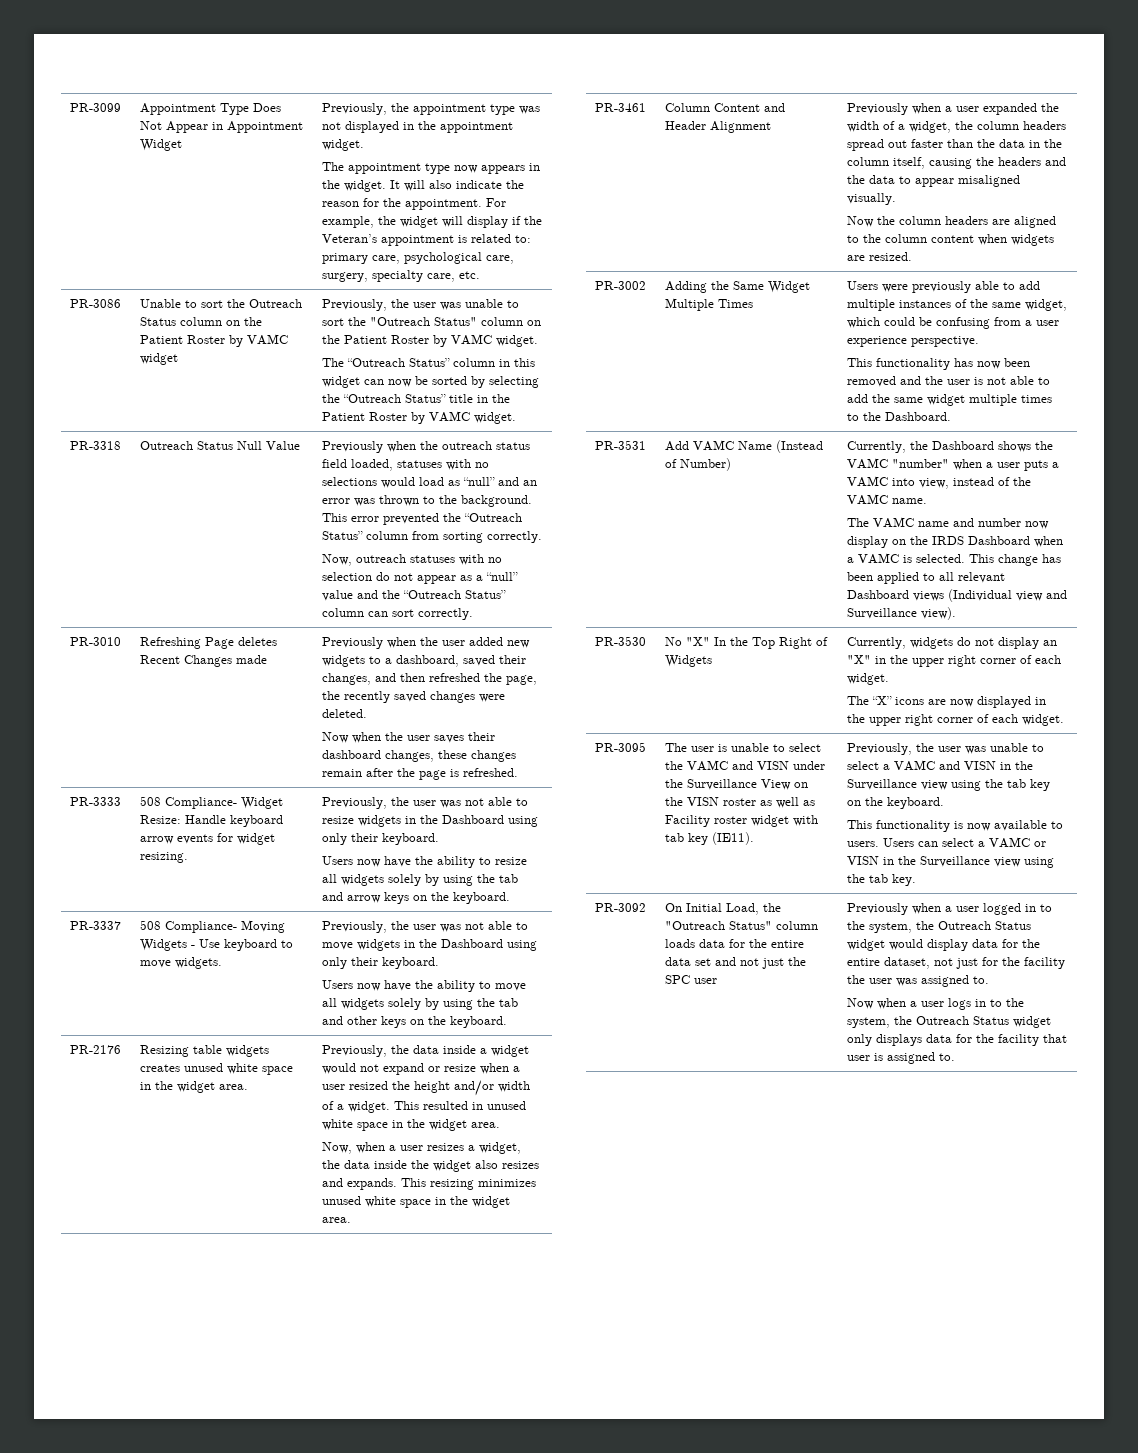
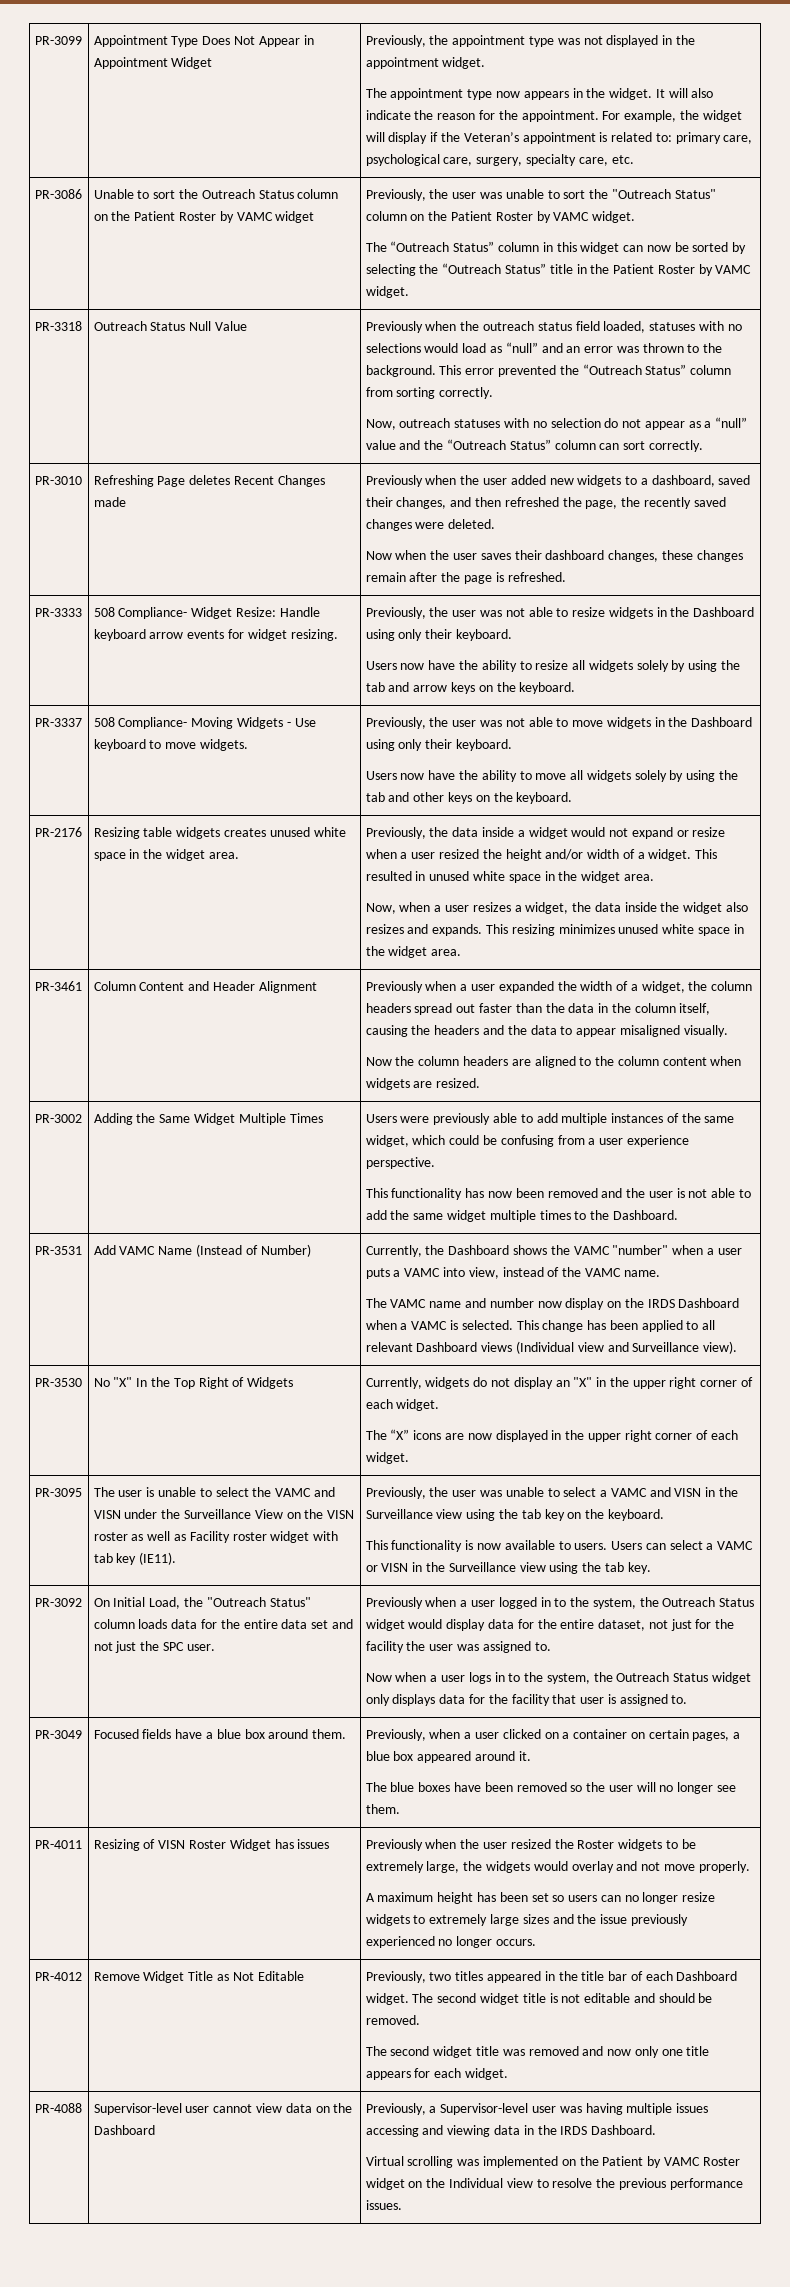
- On Initial Load, the "Outreach Status" column loads data for the entire data set and not just the SPC user
+ On Initial Load, the "Outreach Status" column loads data for the entire data set and not just the SPC user.
+ PR-3049 | Focused fields have a blue box around them. | Previously, when a user clicked on a container on certain pages, a blue box appeared around it.
+ The blue boxes have been removed so the user will no longer see them.
+ PR-4011 | Resizing of VISN Roster Widget has issues | Previously when the user resized the Roster widgets to be extremely large, the widgets would overlay and not move properly.
+ A maximum height has been set so users can no longer resize widgets to extremely large sizes and the issue previously experienced no longer occurs.
+ PR-4012 | Remove Widget Title as Not Editable | Previously, two titles appeared in the title bar of each Dashboard widget. The second widget title is not editable and should be removed.
+ The second widget title was removed and now only one title appears for each widget.
+ PR-4088 | Supervisor-level user cannot view data on the Dashboard | Previously, a Supervisor-level user was having multiple issues accessing and viewing data in the IRDS Dashboard.
+ Virtual scrolling was implemented on the Patient by VAMC Roster widget on the Individual view to resolve the previous performance issues.

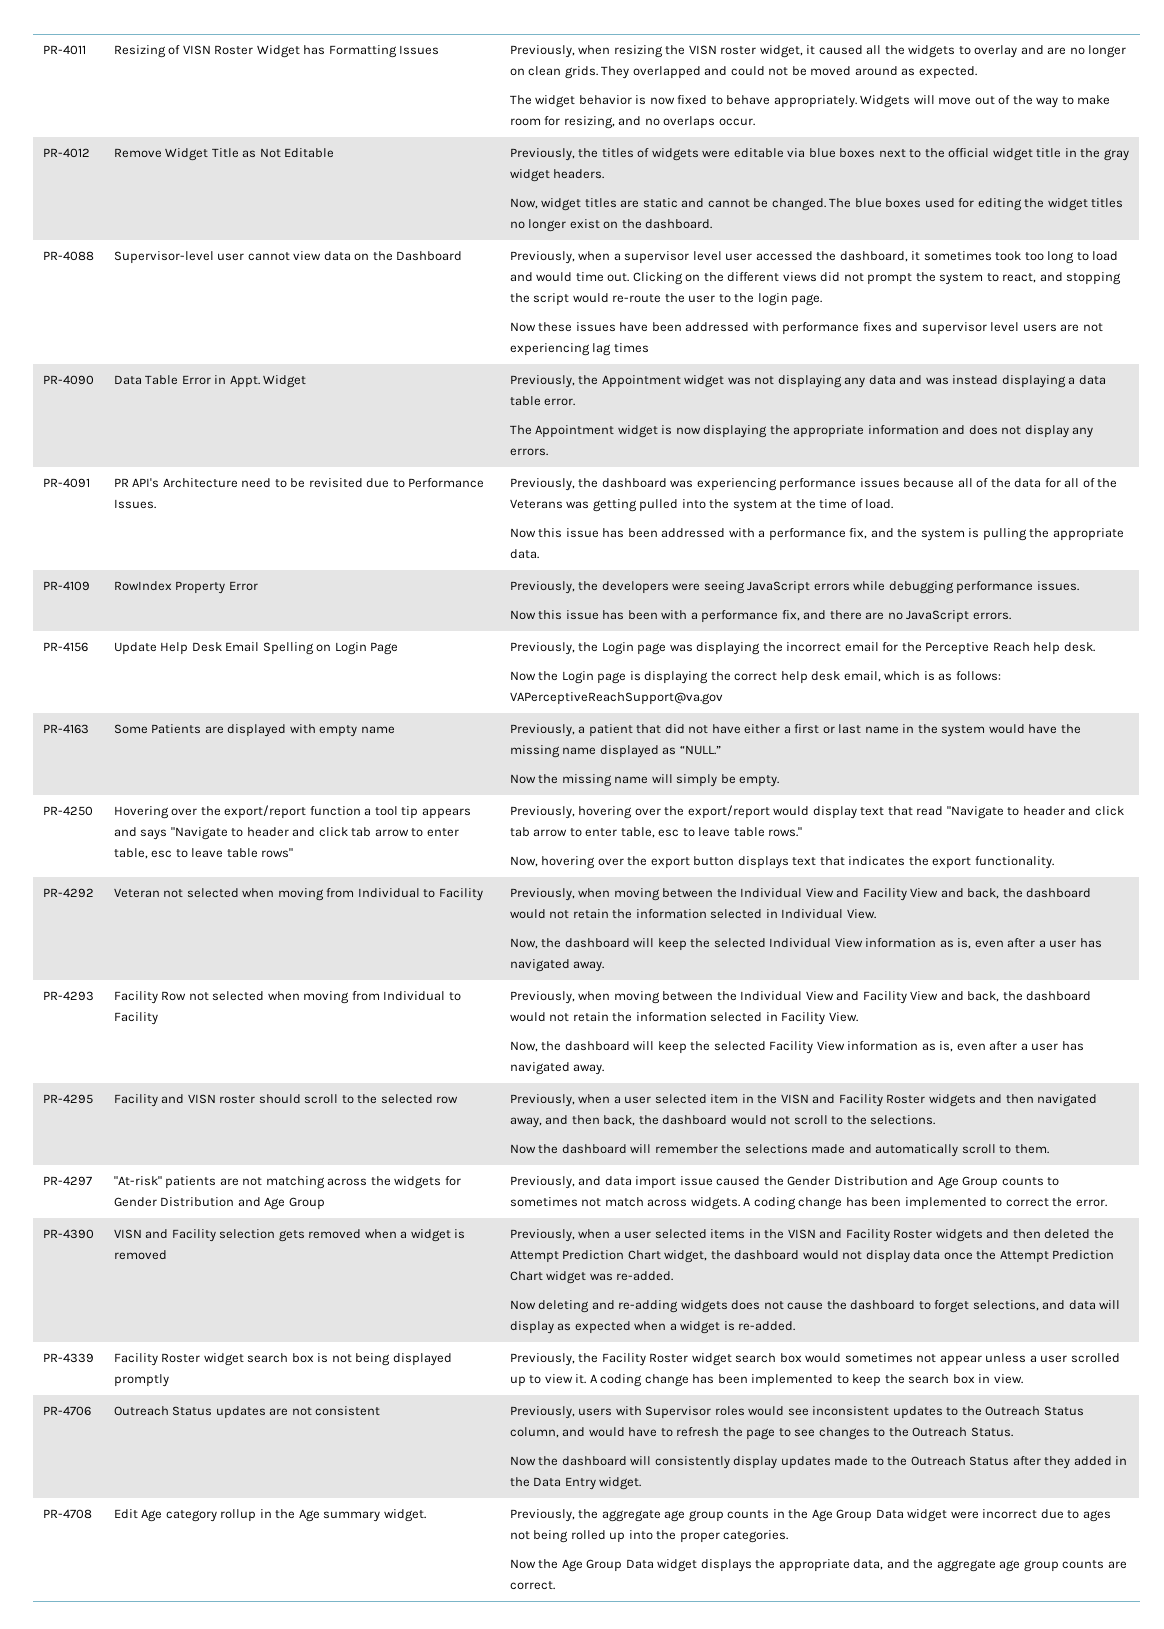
- PR-3099 | Appointment Type Does Not Appear in Appointment Widget | Previously, the appointment type was not displayed in the appointment widget.
- The appointment type now appears in the widget. It will also indicate the reason for the appointment. For example, the widget will display if the Veteran’s appointment is related to: primary care, psychological care, surgery, specialty care, etc.
- PR-3086 | Unable to sort the Outreach Status column on the Patient Roster by VAMC widget | Previously, the user was unable to sort the "Outreach Status" column on the Patient Roster by VAMC widget.
- The “Outreach Status” column in this widget can now be sorted by selecting the “Outreach Status” title in the Patient Roster by VAMC widget.
- PR-3318 | Outreach Status Null Value | Previously when the outreach status field loaded, statuses with no selections would load as “null” and an error was thrown to the background. This error prevented the “Outreach Status” column from sorting correctly.
- Now, outreach statuses with no selection do not appear as a “null” value and the “Outreach Status” column can sort correctly.
- PR-3010 | Refreshing Page deletes Recent Changes made | Previously when the user added new widgets to a dashboard, saved their changes, and then refreshed the page, the recently saved changes were deleted.
- Now when the user saves their dashboard changes, these changes remain after the page is refreshed.
- PR-3333 | 508 Compliance- Widget Resize: Handle keyboard arrow events for widget resizing. | Previously, the user was not able to resize widgets in the Dashboard using only their keyboard.
- Users now have the ability to resize all widgets solely by using the tab and arrow keys on the keyboard.
- PR-3337 | 508 Compliance- Moving Widgets - Use keyboard to move widgets. | Previously, the user was not able to move widgets in the Dashboard using only their keyboard.
- Users now have the ability to move all widgets solely by using the tab and other keys on the keyboard.
- PR-2176 | Resizing table widgets creates unused white space in the widget area. | Previously, the data inside a widget would not expand or resize when a user resized the height and/or width of a widget. This resulted in unused white space in the widget area.
- Now, when a user resizes a widget, the data inside the widget also resizes and expands. This resizing minimizes unused white space in the widget area.
- PR-3461 | Column Content and Header Alignment | Previously when a user expanded the width of a widget, the column headers spread out faster than the data in the column itself, causing the headers and the data to appear misaligned visually.
- Now the column headers are aligned to the column content when widgets are resized.
- PR-3002 | Adding the Same Widget Multiple Times | Users were previously able to add multiple instances of the same widget, which could be confusing from a user experience perspective.
- This functionality has now been removed and the user is not able to add the same widget multiple times to the Dashboard.
- PR-3531 | Add VAMC Name (Instead of Number) | Currently, the Dashboard shows the VAMC "number" when a user puts a VAMC into view, instead of the VAMC name.
- The VAMC name and number now display on the IRDS Dashboard when a VAMC is selected. This change has been applied to all relevant Dashboard views (Individual view and Surveillance view).
- PR-3530 | No "X" In the Top Right of Widgets | Currently, widgets do not display an "X" in the upper right corner of each widget.
- The “X” icons are now displayed in the upper right corner of each widget.
- PR-3095 | The user is unable to select the VAMC and VISN under the Surveillance View on the VISN roster as well as Facility roster widget with tab key (IE11). | Previously, the user was unable to select a VAMC and VISN in the Surveillance view using the tab key on the keyboard.
- This functionality is now available to users. Users can select a VAMC or VISN in the Surveillance view using the tab key.
- PR-3092 | On Initial Load, the "Outreach Status" column loads data for the entire data set and not just the SPC user. | Previously when a user logged in to the system, the Outreach Status widget would display data for the entire dataset, not just for the facility the user was assigned to.
- Now when a user logs in to the system, the Outreach Status widget only displays data for the facility that user is assigned to.
- PR-3049 | Focused fields have a blue box around them. | Previously, when a user clicked on a container on certain pages, a blue box appeared around it.
- The blue boxes have been removed so the user will no longer see them.
- Resizing of VISN Roster Widget has issues | Previously when the user resized the Roster widgets to be extremely large, the widgets would overlay and not move properly.
- A maximum height has been set so users can no longer resize widgets to extremely large sizes and the issue previously experienced no longer occurs.
+ Resizing of VISN Roster Widget has Formatting Issues | Previously, when resizing the VISN roster widget, it caused all the widgets to overlay and are no longer on clean grids. They overlapped and could not be moved around as expected.
+ The widget behavior is now fixed to behave appropriately. Widgets will move out of the way to make room for resizing, and no overlaps occur.
- Previously, two titles appeared in the title bar of each Dashboard widget. The second widget title is not editable and should be removed.
- The second widget title was removed and now only one title appears for each widget.
+ Previously, the titles of widgets were editable via blue boxes next to the official widget title in the gray widget headers.
+ Now, widget titles are static and cannot be changed. The blue boxes used for editing the widget titles no longer exist on the dashboard.
- Previously, a Supervisor-level user was having multiple issues accessing and viewing data in the IRDS Dashboard.
- Virtual scrolling was implemented on the Patient by VAMC Roster widget on the Individual view to resolve the previous performance issues.
+ Previously, when a supervisor level user accessed the dashboard, it sometimes took too long to load and would time out. Clicking on the different views did not prompt the system to react, and stopping the script would re-route the user to the login page.
+ Now these issues have been addressed with performance fixes and supervisor level users are not experiencing lag times
+ PR-4090 | Data Table Error in Appt. Widget | Previously, the Appointment widget was not displaying any data and was instead displaying a data table error.
+ The Appointment widget is now displaying the appropriate information and does not display any errors.
+ PR-4091 | PR API's Architecture need to be revisited due to Performance Issues. | Previously, the dashboard was experiencing performance issues because all of the data for all of the Veterans was getting pulled into the system at the time of load.
+ Now this issue has been addressed with a performance fix, and the system is pulling the appropriate data.
+ PR-4109 | RowIndex Property Error | Previously, the developers were seeing JavaScript errors while debugging performance issues.
+ Now this issue has been with a performance fix, and there are no JavaScript errors.
+ PR-4156 | Update Help Desk Email Spelling on Login Page | Previously, the Login page was displaying the incorrect email for the Perceptive Reach help desk.
+ Now the Login page is displaying the correct help desk email, which is as follows: VAPerceptiveReachSupport@va.gov
+ PR-4163 | Some Patients are displayed with empty name | Previously, a patient that did not have either a first or last name in the system would have the missing name displayed as “NULL.”
+ Now the missing name will simply be empty.
+ PR-4250 | Hovering over the export/report function a tool tip appears and says "Navigate to header and click tab arrow to enter table, esc to leave table rows" | Previously, hovering over the export/report would display text that read "Navigate to header and click tab arrow to enter table, esc to leave table rows."
+ Now, hovering over the export button displays text that indicates the export functionality.
+ PR-4292 | Veteran not selected when moving from Individual to Facility | Previously, when moving between the Individual View and Facility View and back, the dashboard would not retain the information selected in Individual View.
+ Now, the dashboard will keep the selected Individual View information as is, even after a user has navigated away.
+ PR-4293 | Facility Row not selected when moving from Individual to Facility | Previously, when moving between the Individual View and Facility View and back, the dashboard would not retain the information selected in Facility View.
+ Now, the dashboard will keep the selected Facility View information as is, even after a user has navigated away.
+ PR-4295 | Facility and VISN roster should scroll to the selected row | Previously, when a user selected item in the VISN and Facility Roster widgets and then navigated away, and then back, the dashboard would not scroll to the selections.
+ Now the dashboard will remember the selections made and automatically scroll to them.
+ PR-4297 | "At-risk" patients are not matching across the widgets for Gender Distribution and Age Group | Previously, and data import issue caused the Gender Distribution and Age Group counts to sometimes not match across widgets. A coding change has been implemented to correct the error.
+ PR-4390 | VISN and Facility selection gets removed when a widget is removed | Previously, when a user selected items in the VISN and Facility Roster widgets and then deleted the Attempt Prediction Chart widget, the dashboard would not display data once the Attempt Prediction Chart widget was re-added.
+ Now deleting and re-adding widgets does not cause the dashboard to forget selections, and data will display as expected when a widget is re-added.
+ PR-4339 | Facility Roster widget search box is not being displayed promptly | Previously, the Facility Roster widget search box would sometimes not appear unless a user scrolled up to view it. A coding change has been implemented to keep the search box in view.
+ PR-4706 | Outreach Status updates are not consistent | Previously, users with Supervisor roles would see inconsistent updates to the Outreach Status column, and would have to refresh the page to see changes to the Outreach Status.
+ Now the dashboard will consistently display updates made to the Outreach Status after they added in the Data Entry widget.
+ PR-4708 | Edit Age category rollup in the Age summary widget. | Previously, the aggregate age group counts in the Age Group Data widget were incorrect due to ages not being rolled up into the proper categories.
+ Now the Age Group Data widget displays the appropriate data, and the aggregate age group counts are correct.

